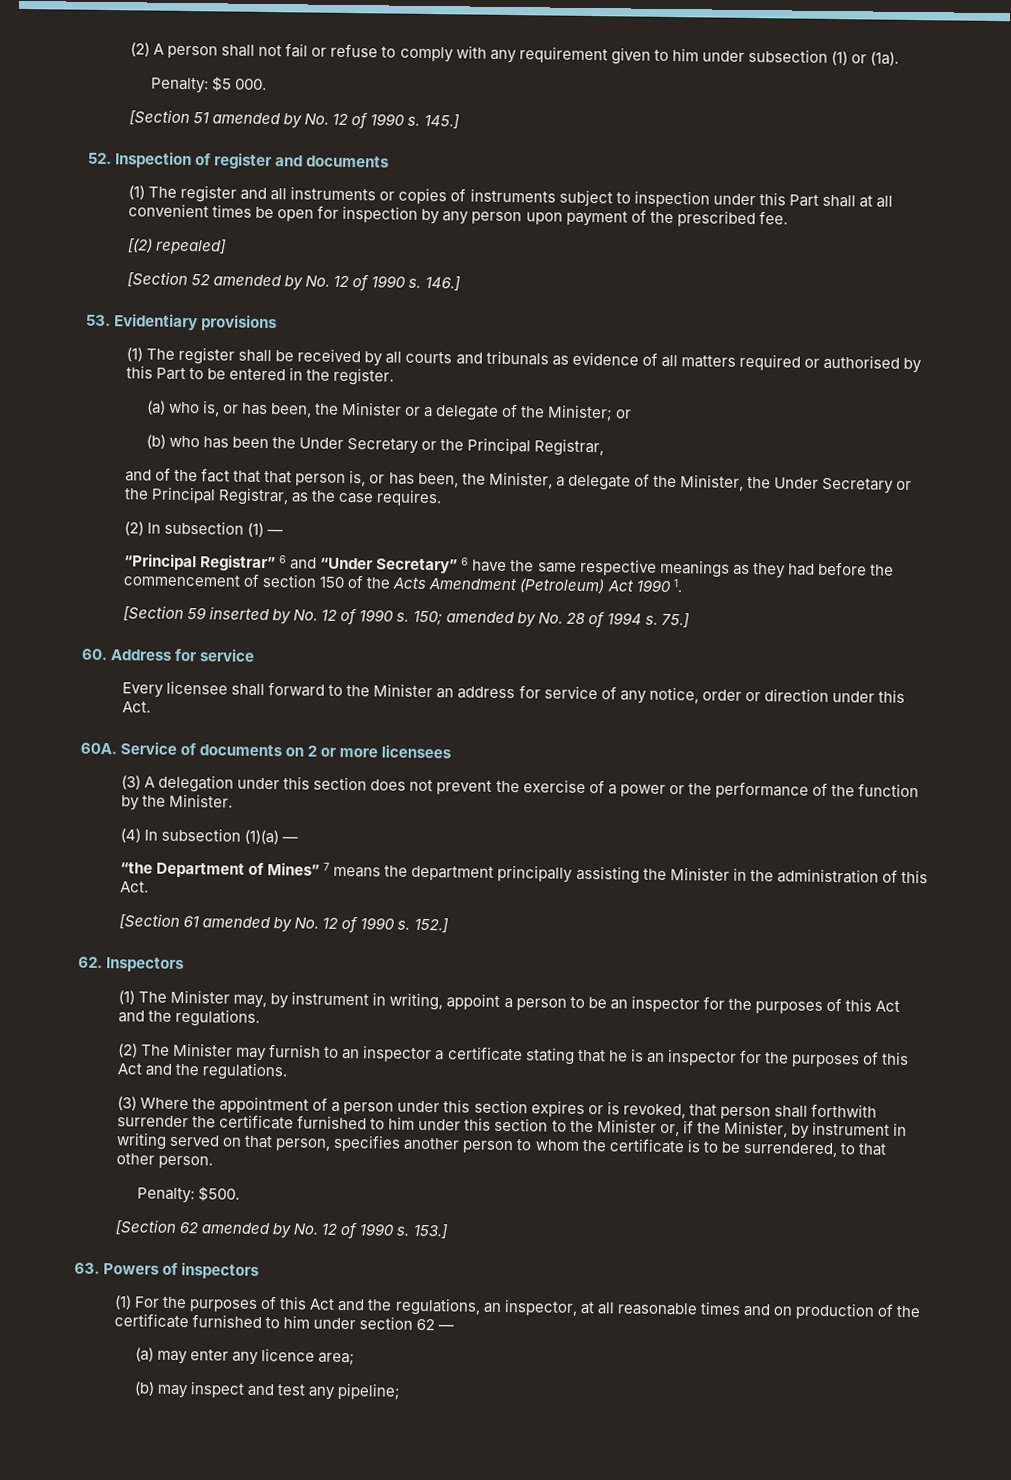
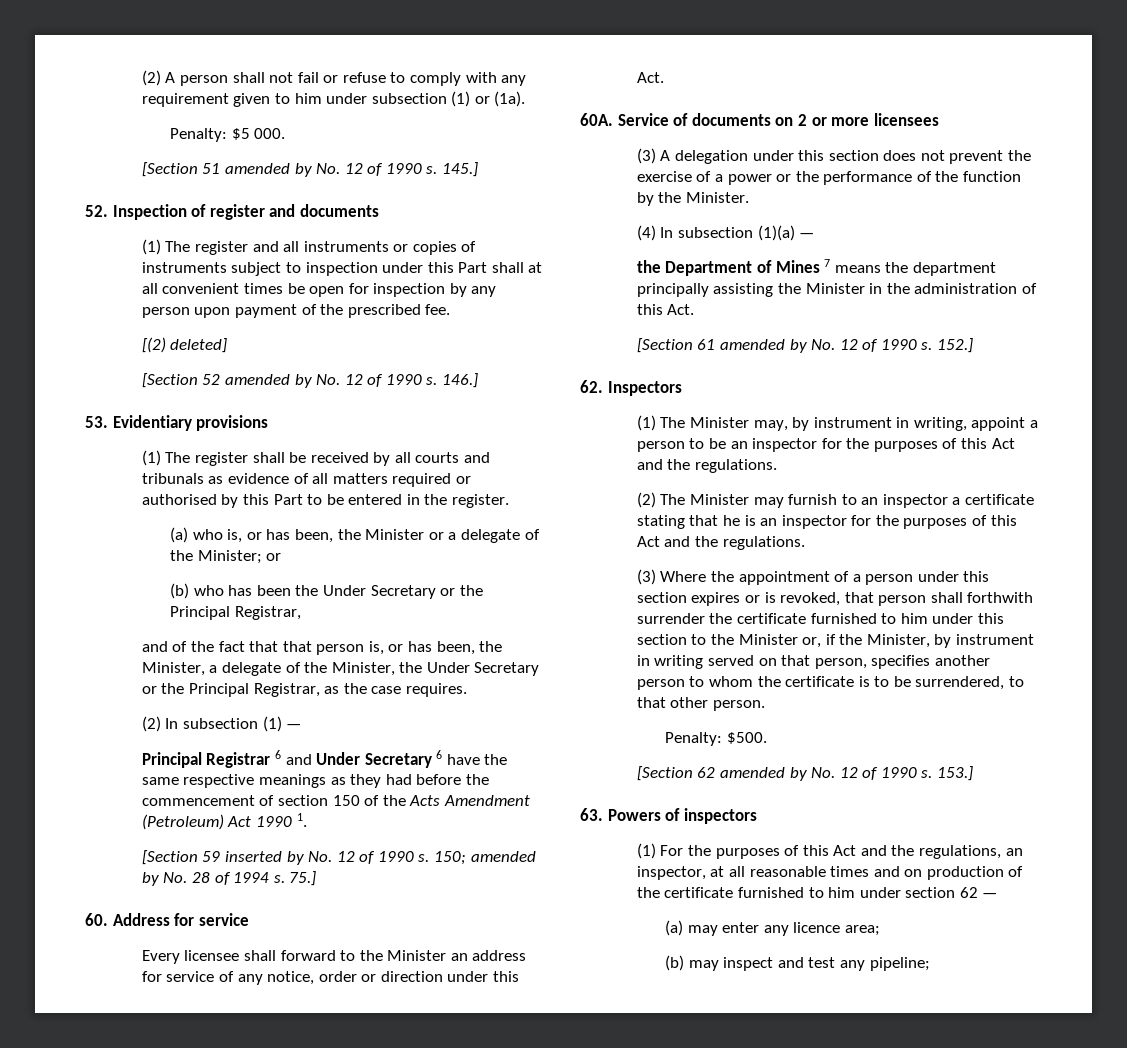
- [(2) repealed]
+ [(2) deleted]
- “Principal Registrar” 6 and “Under Secretary” 6 have the same respective meanings as they had before the commencement of section 150 of the Acts Amendment (Petroleum) Act 1990 1.
+ Principal Registrar 6 and Under Secretary 6 have the same respective meanings as they had before the commencement of section 150 of the Acts Amendment (Petroleum) Act 1990 1.
- “the Department of Mines” 7 means the department principally assisting the Minister in the administration of this Act.
+ the Department of Mines 7 means the department principally assisting the Minister in the administration of this Act.

